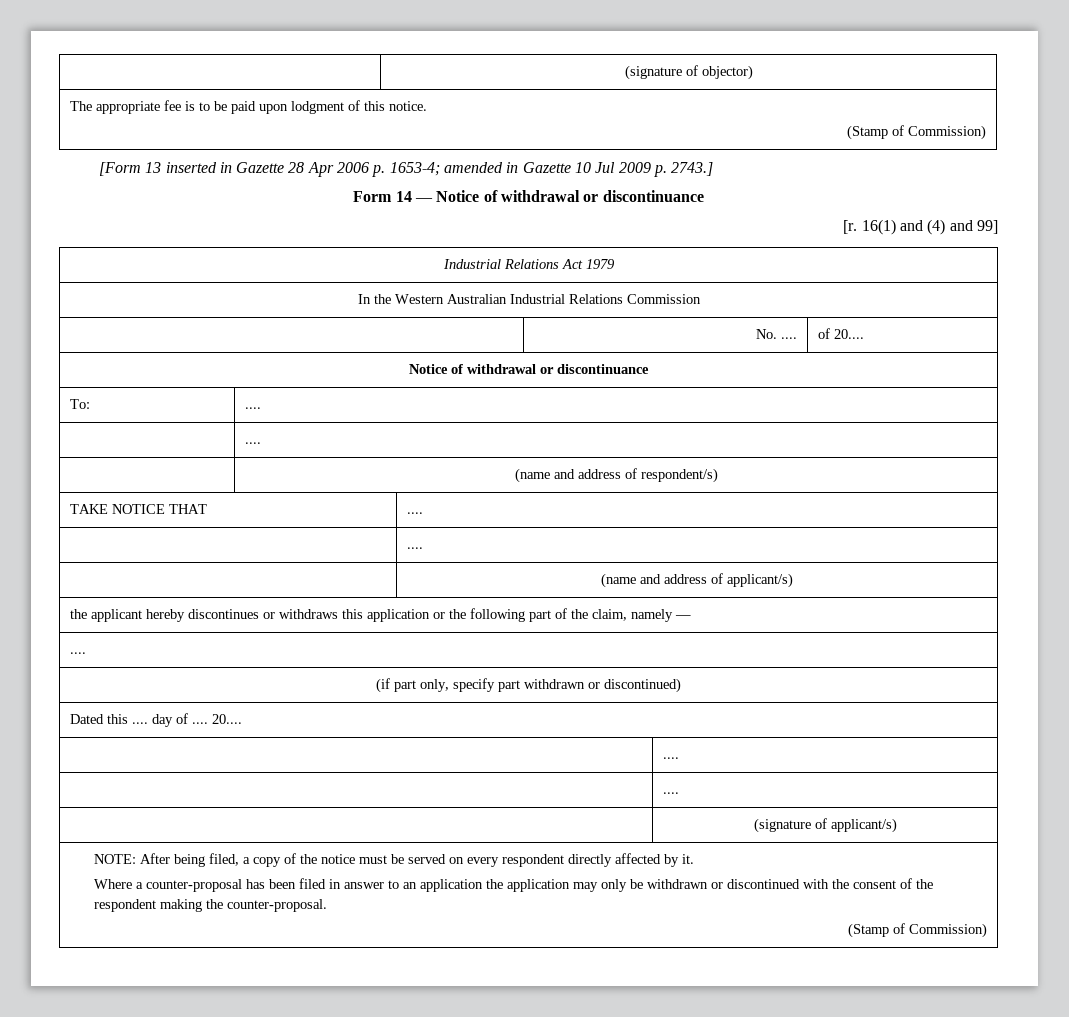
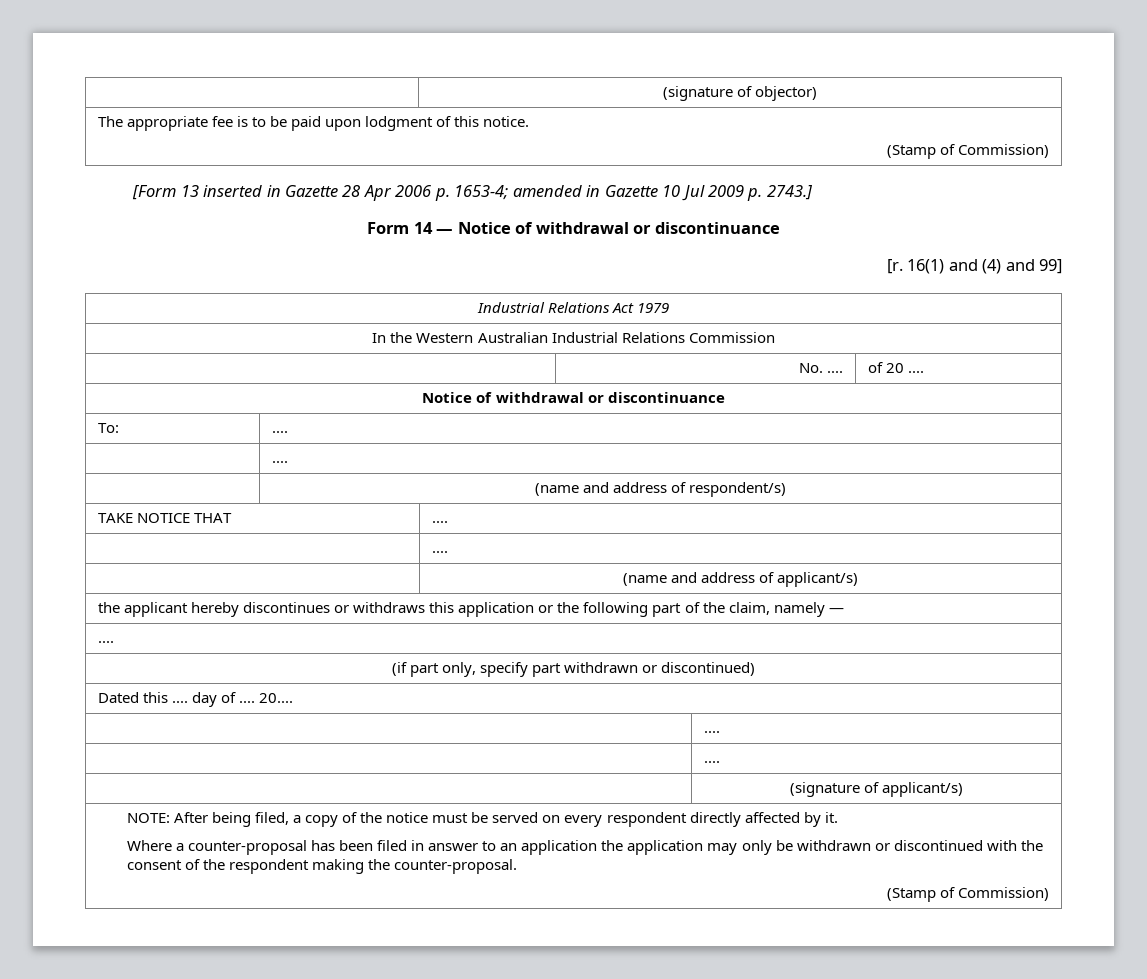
- | No. .... | of 20....
+ | No. .... | of 20 ....

